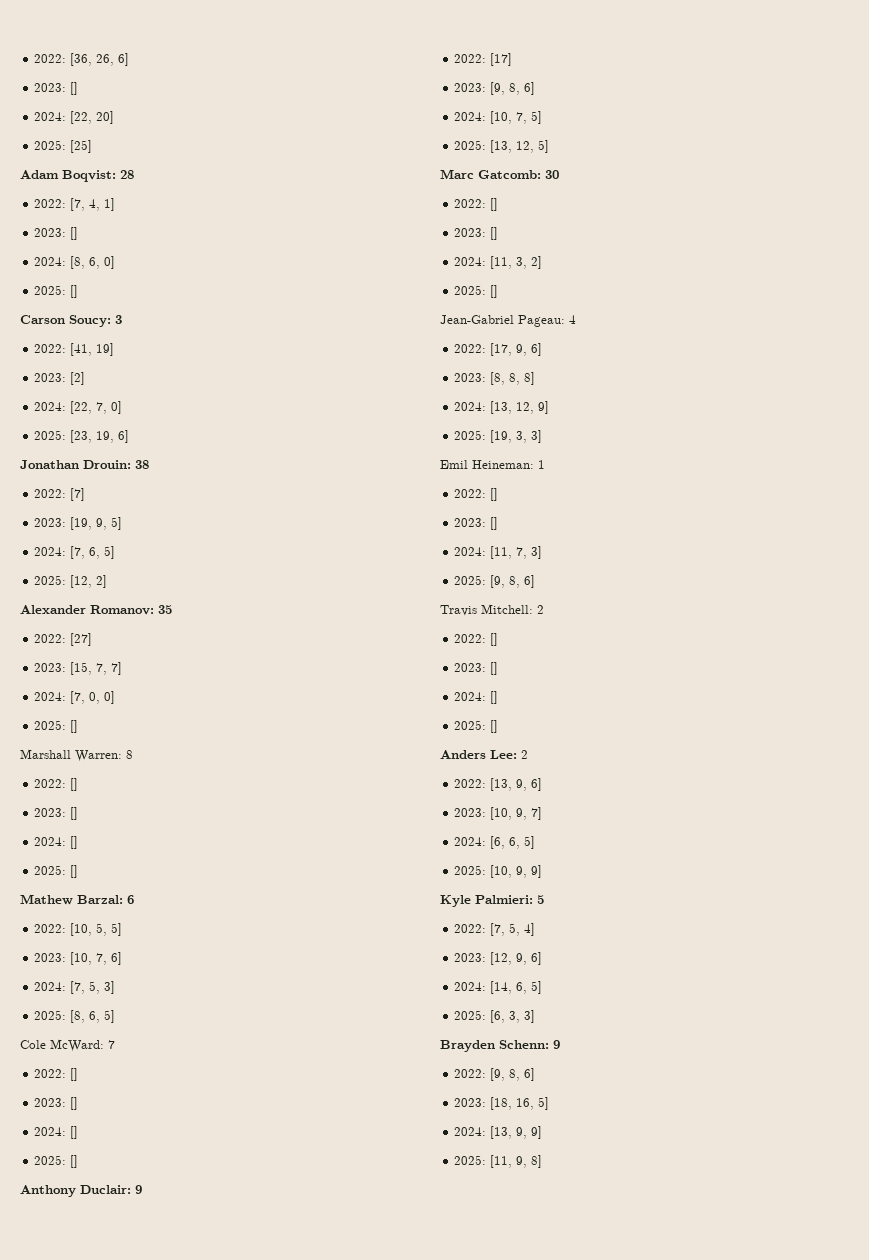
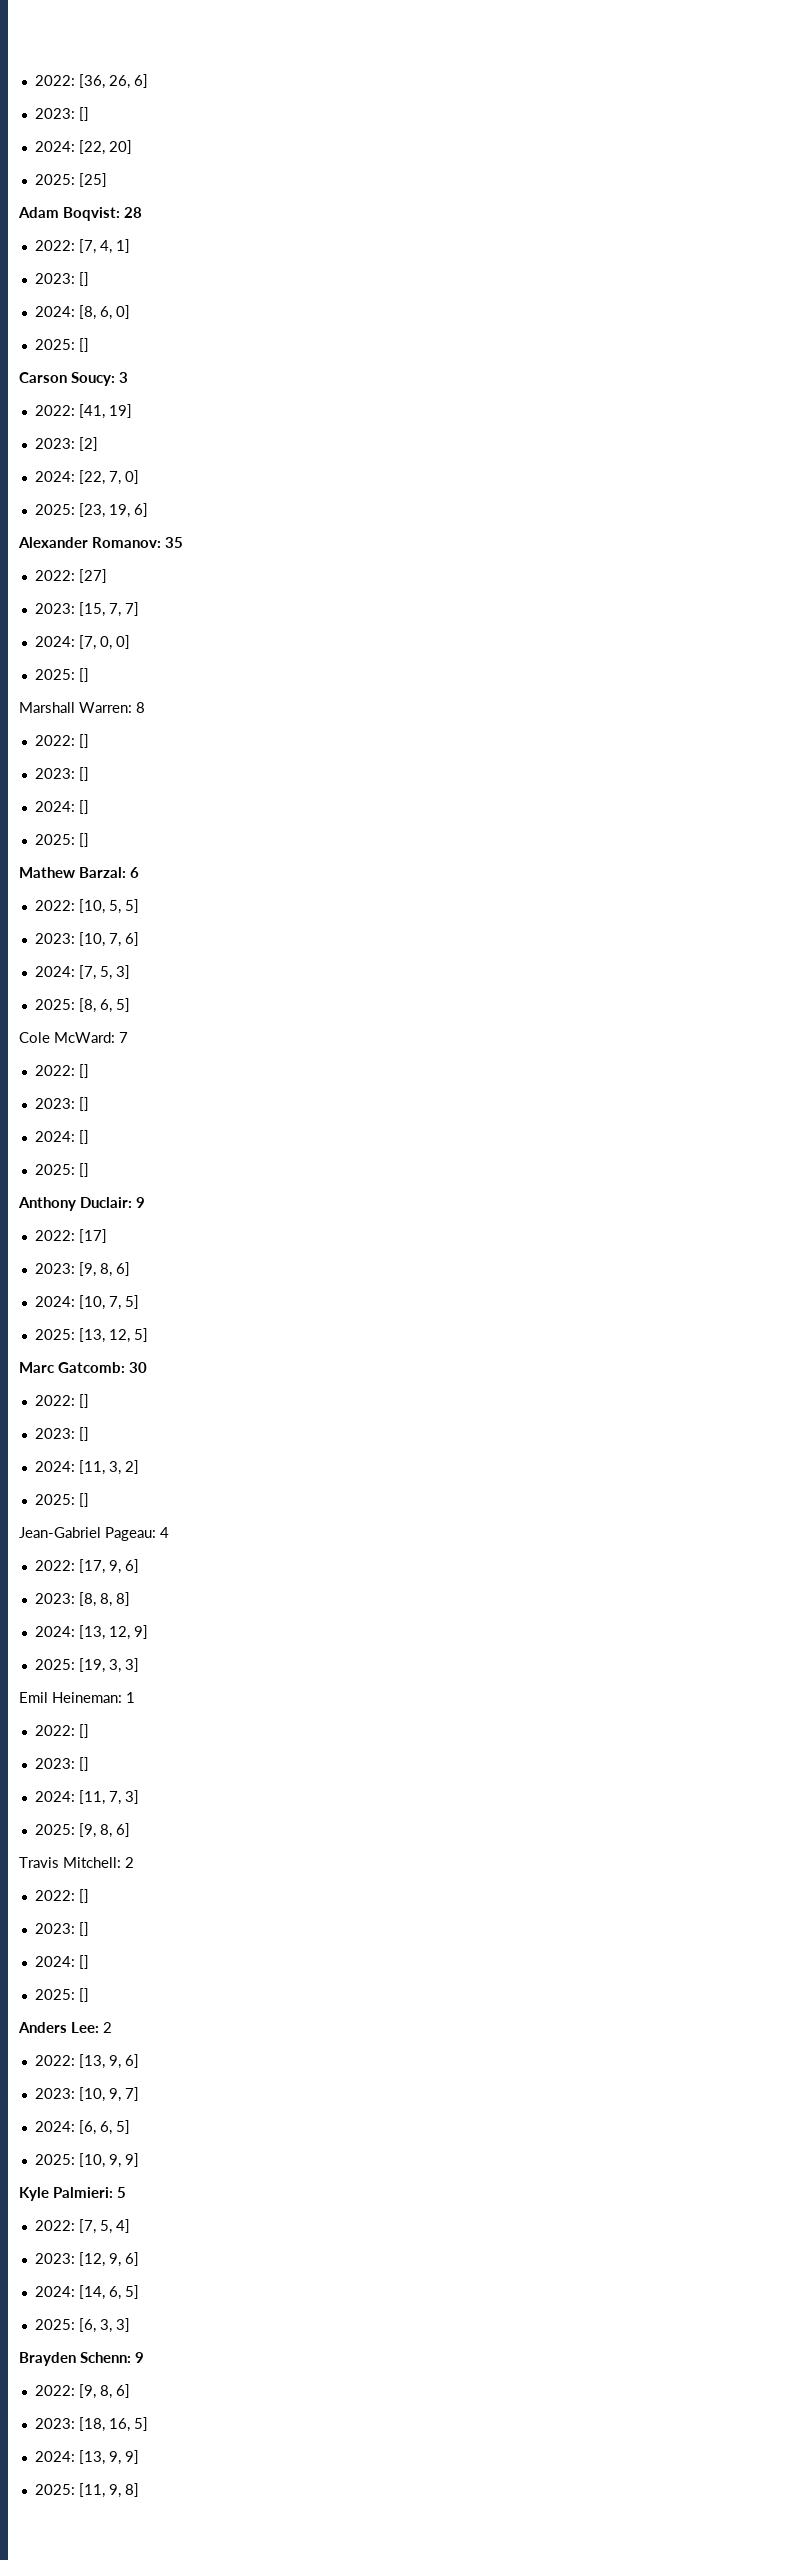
- Jonathan Drouin: 38
- 2022: [7]
- 2023: [19, 9, 5]
- 2024: [7, 6, 5]
- 2025: [12, 2]

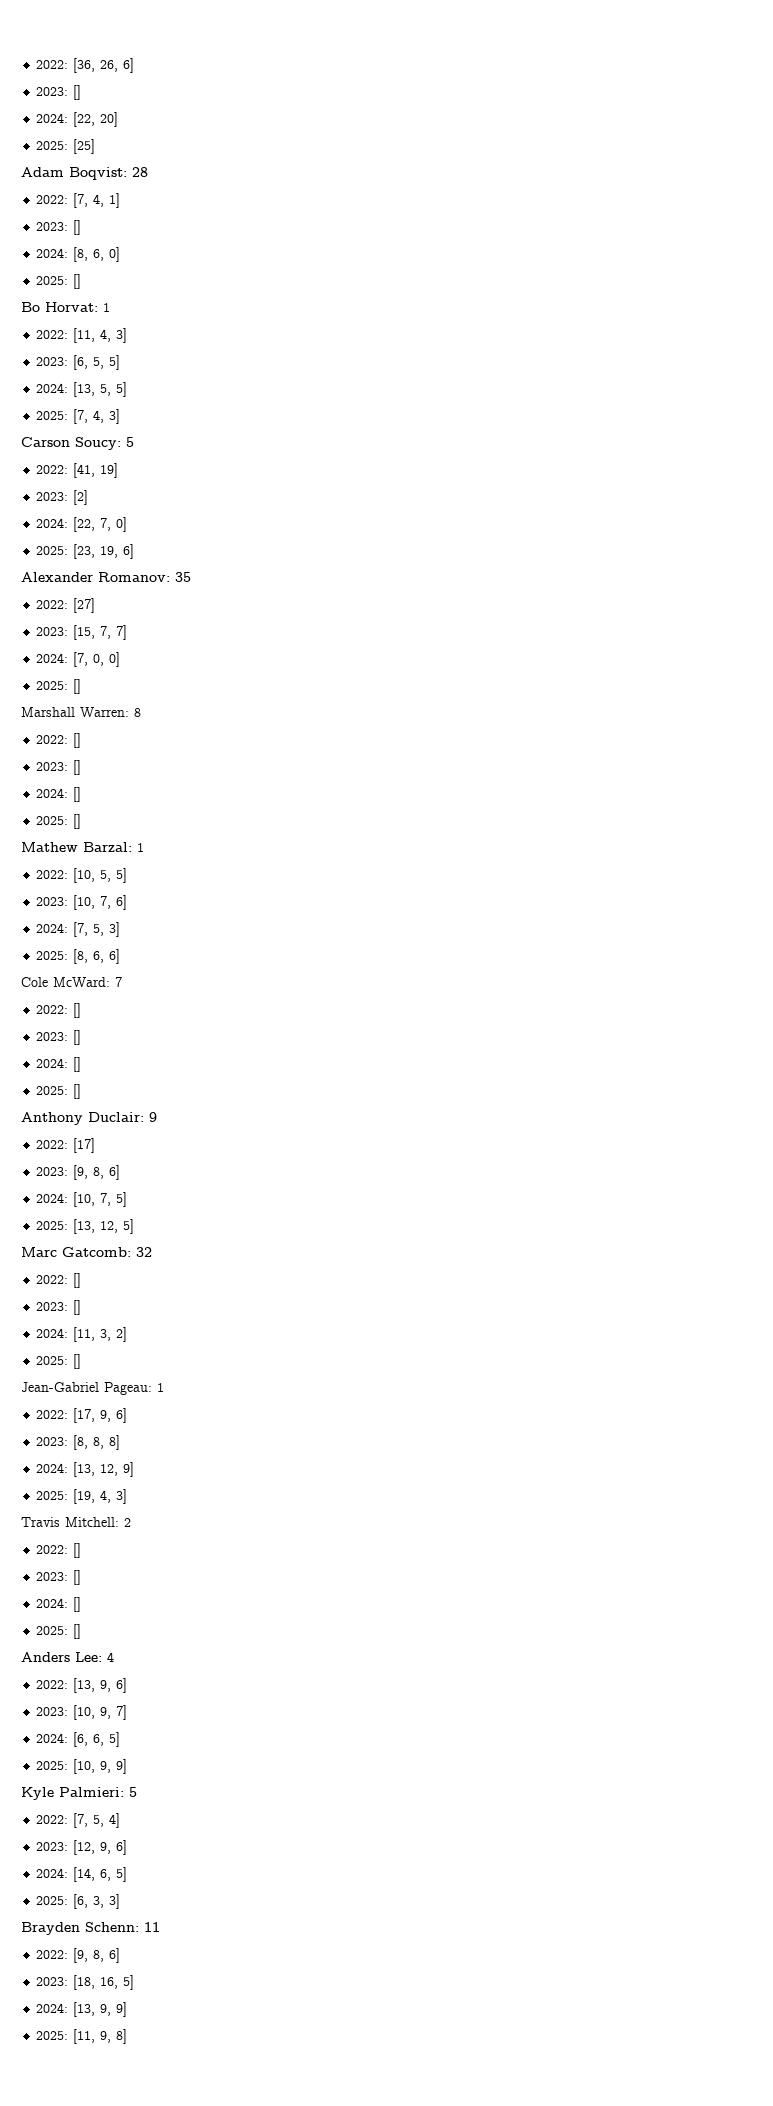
+ Bo Horvat: 1
+ 2022: [11, 4, 3]
+ 2023: [6, 5, 5]
+ 2024: [13, 5, 5]
+ 2025: [7, 4, 3]
- Carson Soucy: 3
+ Carson Soucy: 5
- Mathew Barzal: 6
+ Mathew Barzal: 1
- 2025: [8, 6, 5]
+ 2025: [8, 6, 6]
- Marc Gatcomb: 30
+ Marc Gatcomb: 32
- Jean-Gabriel Pageau: 4
+ Jean-Gabriel Pageau: 1
- 2025: [19, 3, 3]
- Emil Heineman: 1
- 2022: []
- 2023: []
- 2024: [11, 7, 3]
- 2025: [9, 8, 6]
+ 2025: [19, 4, 3]
- Anders Lee: 2
+ Anders Lee: 4
- Brayden Schenn: 9
+ Brayden Schenn: 11

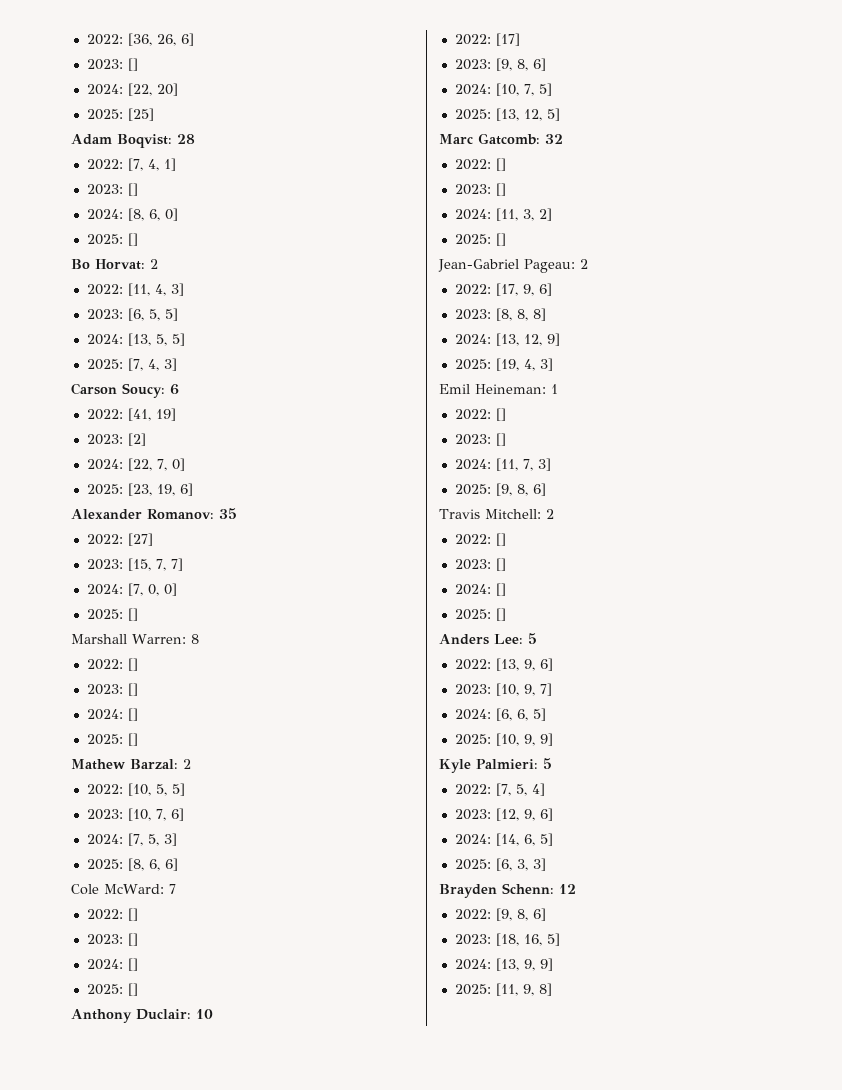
- Bo Horvat: 1
+ Bo Horvat: 2
- Carson Soucy: 5
+ Carson Soucy: 6
- Mathew Barzal: 1
+ Mathew Barzal: 2
- Anthony Duclair: 9
+ Anthony Duclair: 10
- Jean-Gabriel Pageau: 1
+ Jean-Gabriel Pageau: 2
+ Emil Heineman: 1
+ 2022: []
+ 2023: []
+ 2024: [11, 7, 3]
+ 2025: [9, 8, 6]
- Anders Lee: 4
+ Anders Lee: 5
- Brayden Schenn: 11
+ Brayden Schenn: 12

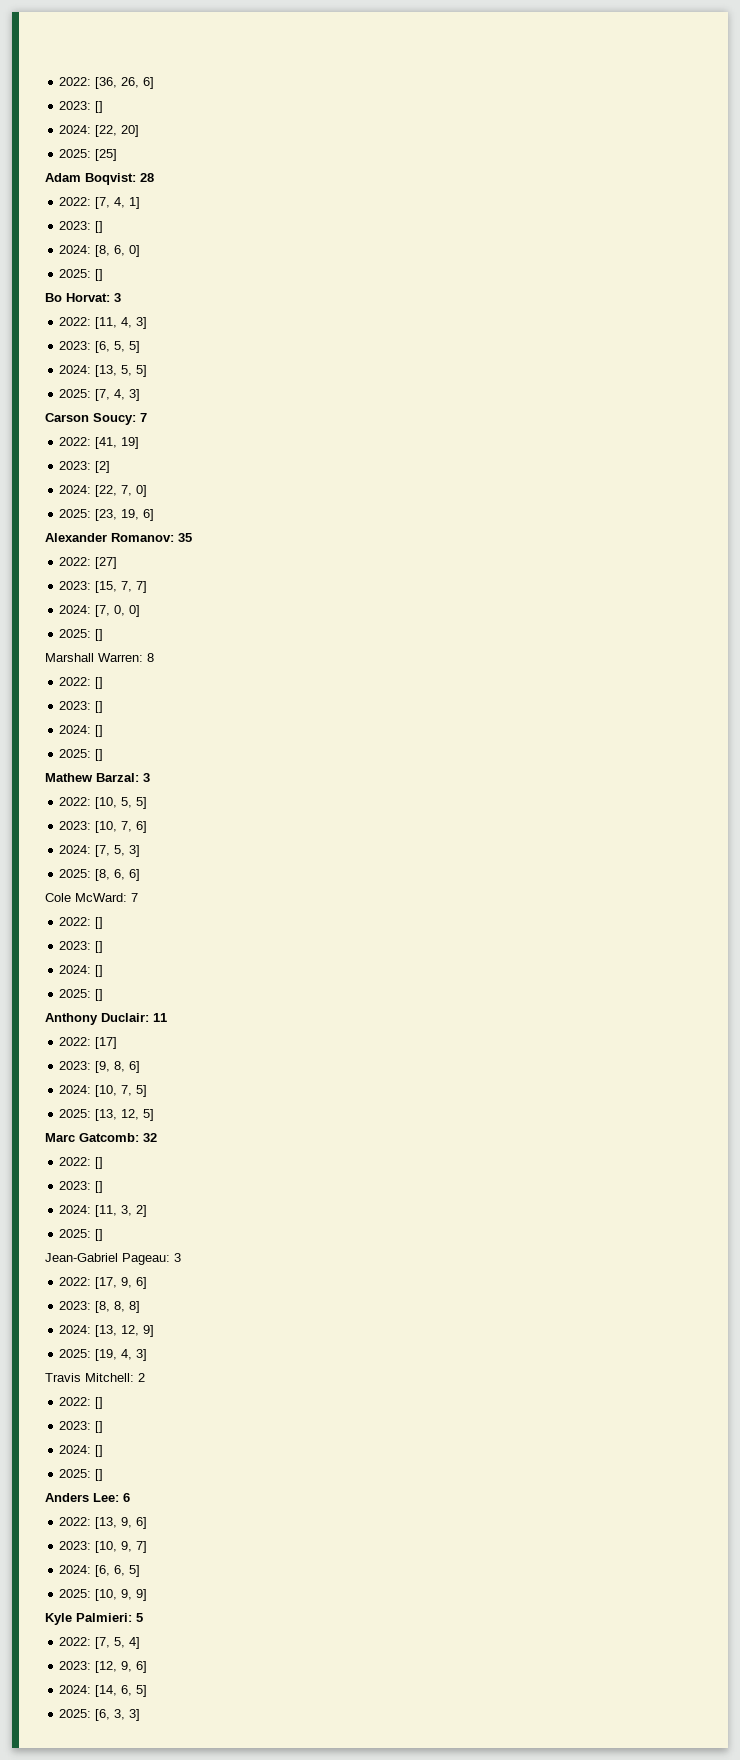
- Bo Horvat: 2
+ Bo Horvat: 3
- Carson Soucy: 6
+ Carson Soucy: 7
- Mathew Barzal: 2
+ Mathew Barzal: 3
- Anthony Duclair: 10
+ Anthony Duclair: 11
- Jean-Gabriel Pageau: 2
+ Jean-Gabriel Pageau: 3
- Emil Heineman: 1
- 2022: []
- 2023: []
- 2024: [11, 7, 3]
- 2025: [9, 8, 6]
- Anders Lee: 5
+ Anders Lee: 6
- Brayden Schenn: 12
- 2022: [9, 8, 6]
- 2023: [18, 16, 5]
- 2024: [13, 9, 9]
- 2025: [11, 9, 8]

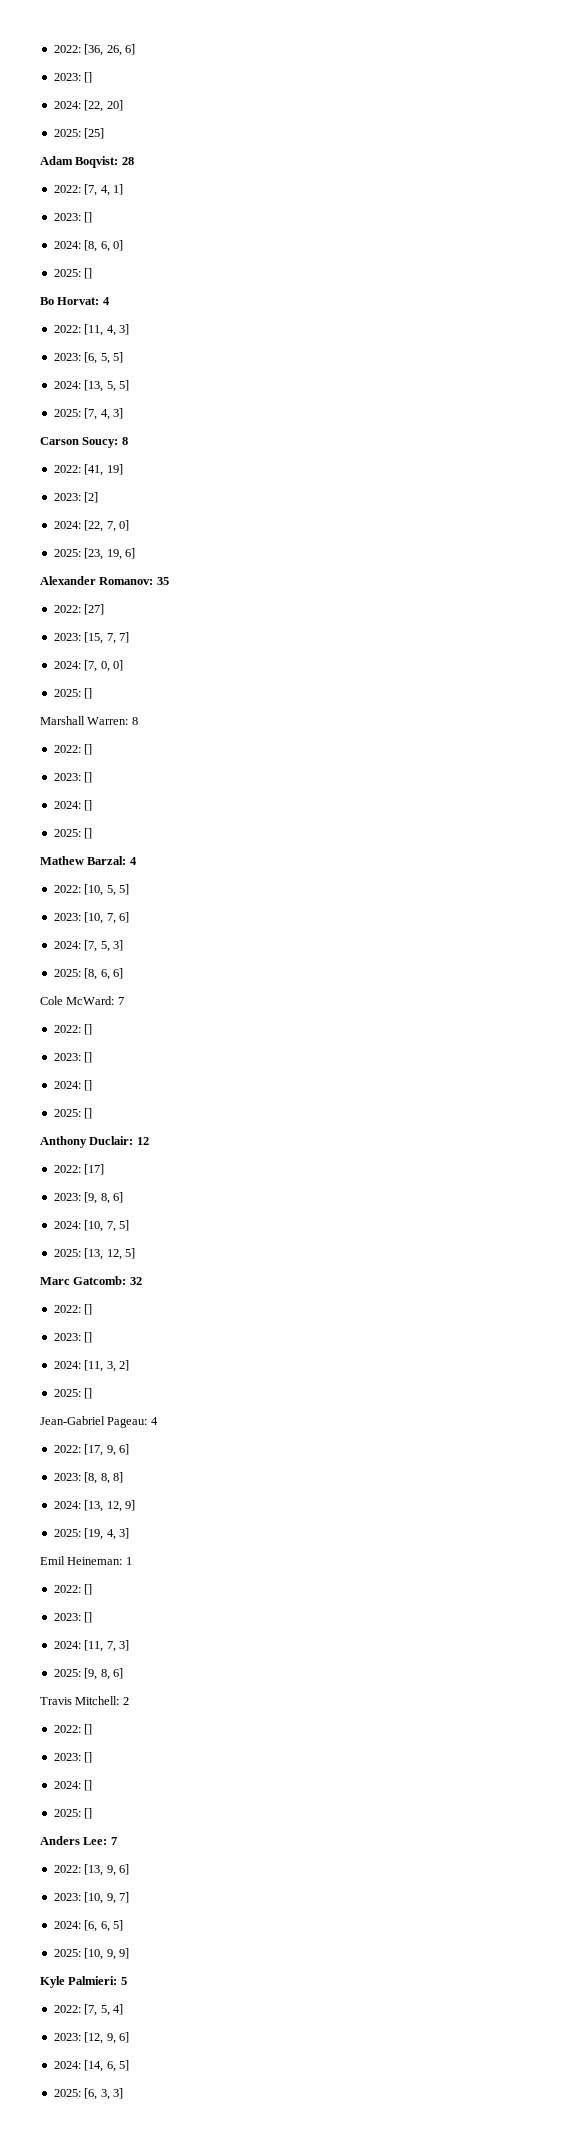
- Bo Horvat: 3
+ Bo Horvat: 4
- Carson Soucy: 7
+ Carson Soucy: 8
- Mathew Barzal: 3
+ Mathew Barzal: 4
- Anthony Duclair: 11
+ Anthony Duclair: 12
- Jean-Gabriel Pageau: 3
+ Jean-Gabriel Pageau: 4
+ Emil Heineman: 1
+ 2022: []
+ 2023: []
+ 2024: [11, 7, 3]
+ 2025: [9, 8, 6]
- Anders Lee: 6
+ Anders Lee: 7

